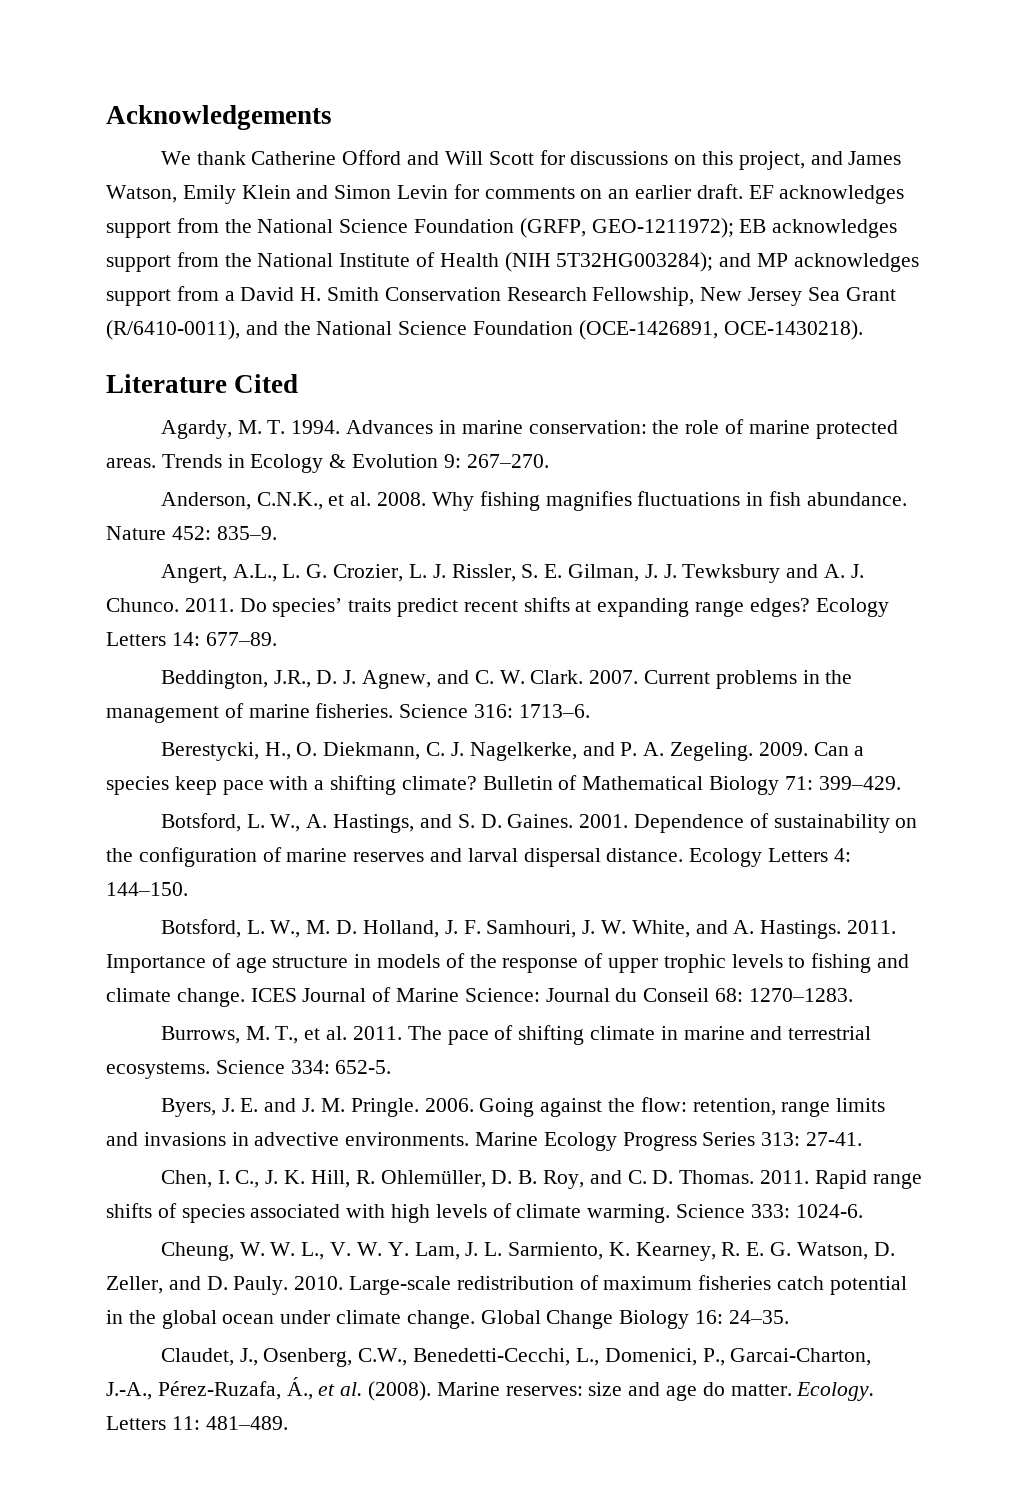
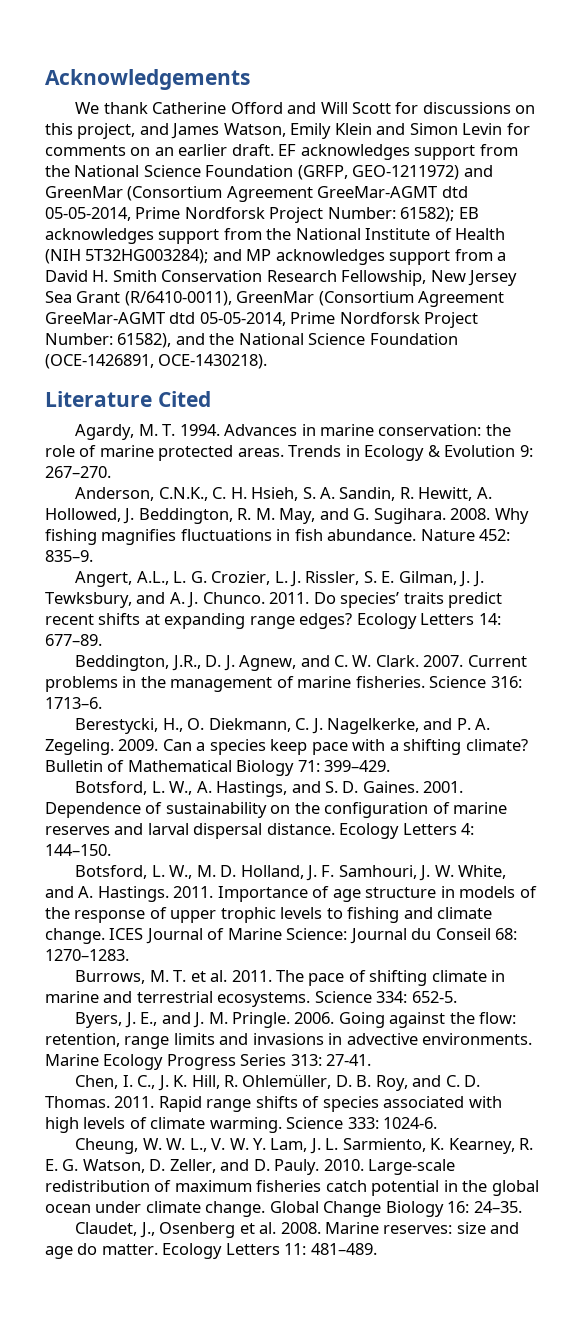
- EF acknowledges support from the National Science Foundation (GRFP, GEO-1211972); EB acknowledges support from the National Institute of Health (NIH 5T32HG003284); and MP acknowledges support from a David H. Smith Conservation Research Fellowship, New Jersey Sea Grant (R/6410-0011), and the National Science Foundation (OCE-1426891, OCE-1430218).
+ EF acknowledges support from the National Science Foundation (GRFP, GEO-1211972) and GreenMar (Consortium Agreement GreeMar-AGMT dtd 05-05-2014, Prime Nordforsk Project Number: 61582); EB acknowledges support from the National Institute of Health (NIH 5T32HG003284); and MP acknowledges support from a David H. Smith Conservation Research Fellowship, New Jersey Sea Grant (R/6410-0011), GreenMar (Consortium Agreement GreeMar-AGMT dtd 05-05-2014, Prime Nordforsk Project Number: 61582), and the National Science Foundation (OCE-1426891, OCE-1430218).
- Anderson, C.N.K., et al. 2008.
+ Anderson, C.N.K., C. H. Hsieh, S. A. Sandin, R. Hewitt, A. Hollowed, J. Beddington, R. M. May, and G. Sugihara. 2008.
- Angert, A.L., L. G. Crozier, L. J. Rissler, S. E. Gilman, J. J. Tewksbury and A. J. Chunco.
+ Angert, A.L., L. G. Crozier, L. J. Rissler, S. E. Gilman, J. J. Tewksbury, and A. J. Chunco.
- Burrows, M. T., et al. 2011.
+ Burrows, M. T. et al. 2011.
- Byers, J. E. and J. M. Pringle.
+ Byers, J. E., and J. M. Pringle.
- Claudet, J., Osenberg, C.W., Benedetti-Cecchi, L., Domenici, P., Garcai-Charton, J.-A., Pérez-Ruzafa, Á., et al. (2008).
+ Claudet, J., Osenberg et al. 2008.
- Ecology. Letters 11: 481–489.
+ Ecology Letters 11: 481–489.

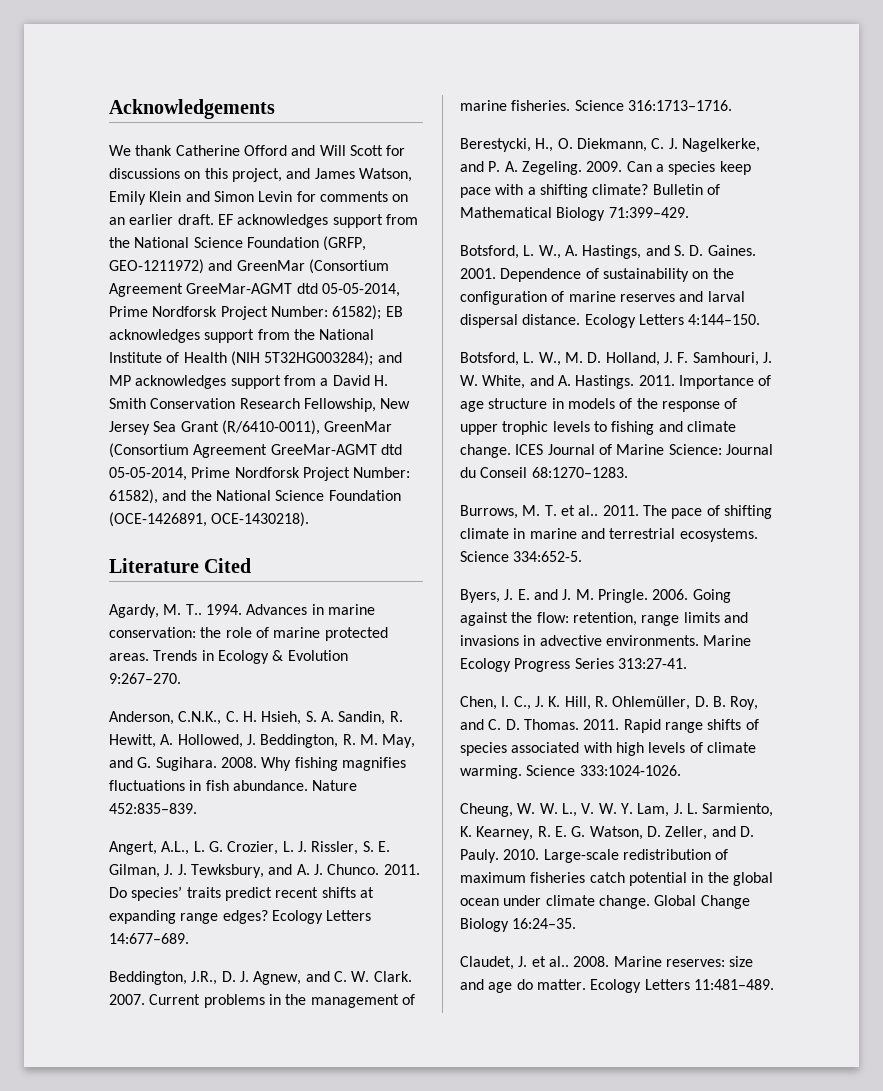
- Agardy, M. T. 1994.
+ Agardy, M. T.. 1994.
- Trends in Ecology & Evolution 9: 267–270.
+ Trends in Ecology & Evolution 9:267–270.
- Nature 452: 835–9.
+ Nature 452:835–839.
- Ecology Letters 14: 677–89.
+ Ecology Letters 14:677–689.
- Science 316: 1713–6.
+ Science 316:1713–1716.
- Bulletin of Mathematical Biology 71: 399–429.
+ Bulletin of Mathematical Biology 71:399–429.
- Ecology Letters 4: 144–150.
+ Ecology Letters 4:144–150.
- ICES Journal of Marine Science: Journal du Conseil 68: 1270–1283.
+ ICES Journal of Marine Science: Journal du Conseil 68:1270–1283.
- Burrows, M. T. et al. 2011.
+ Burrows, M. T. et al.. 2011.
- Science 334: 652-5.
+ Science 334:652-5.
- Byers, J. E., and J. M. Pringle.
+ Byers, J. E. and J. M. Pringle.
- Marine Ecology Progress Series 313: 27-41.
+ Marine Ecology Progress Series 313:27-41.
- Science 333: 1024-6.
+ Science 333:1024-1026.
- Global Change Biology 16: 24–35.
+ Global Change Biology 16:24–35.
- Claudet, J., Osenberg et al. 2008.
+ Claudet, J. et al.. 2008.
- Ecology Letters 11: 481–489.
+ Ecology Letters 11:481–489.

